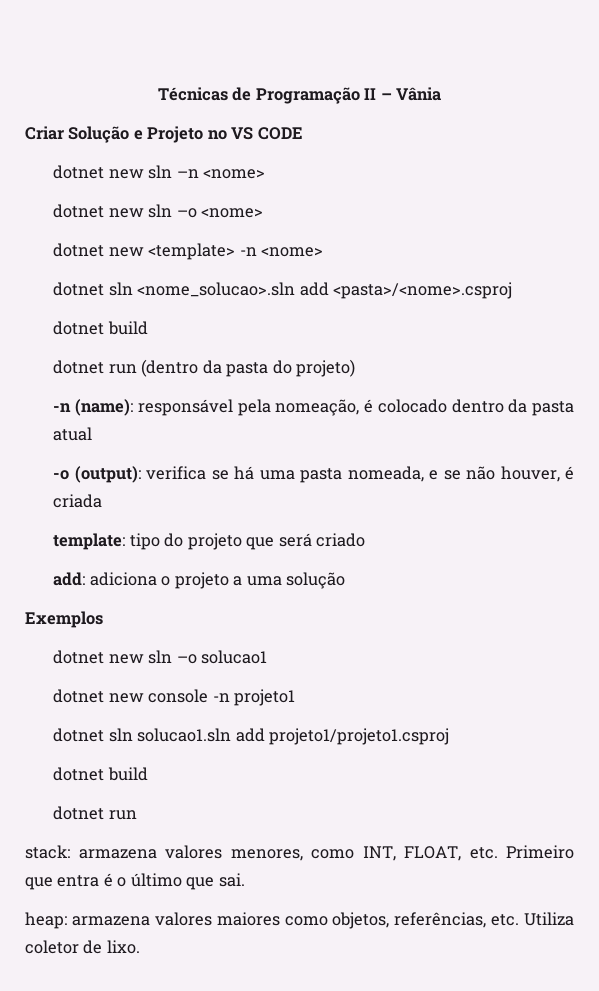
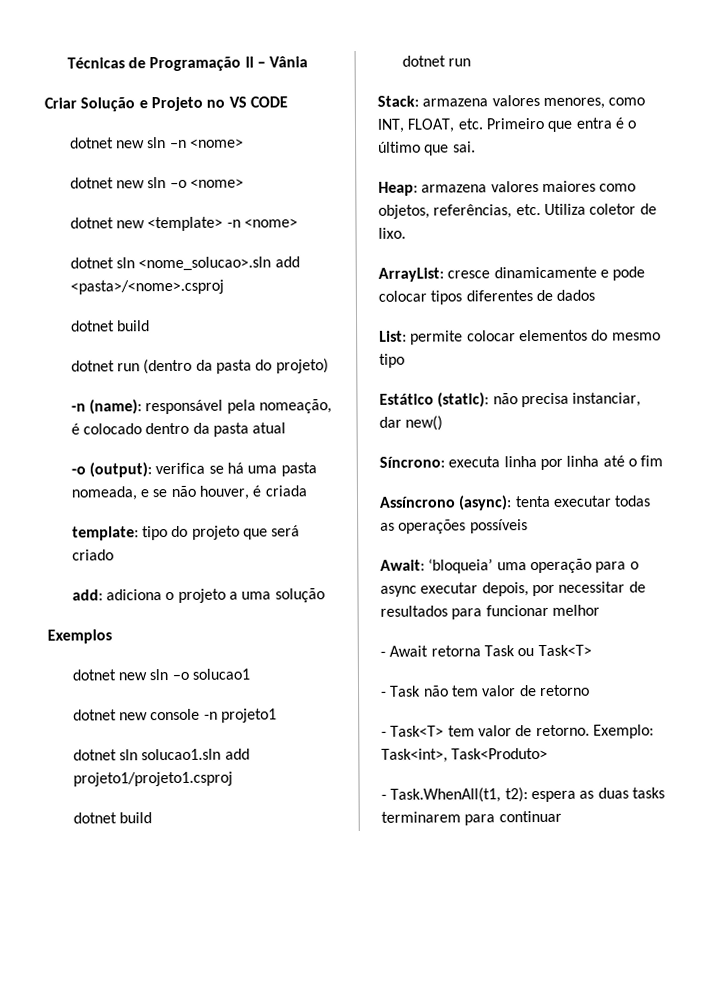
- stack: armazena valores menores, como INT, FLOAT, etc. Primeiro que entra é o último que sai.
+ Stack: armazena valores menores, como INT, FLOAT, etc. Primeiro que entra é o último que sai.
- heap: armazena valores maiores como objetos, referências, etc. Utiliza coletor de lixo.
+ Heap: armazena valores maiores como objetos, referências, etc. Utiliza coletor de lixo.
+ ArrayList: cresce dinamicamente e pode colocar tipos diferentes de dados
+ List: permite colocar elementos do mesmo tipo
+ Estático (static): não precisa instanciar, dar new()
+ Síncrono: executa linha por linha até o fim
+ Assíncrono (async): tenta executar todas as operações possíveis
+ Await: ‘bloqueia’ uma operação para o async executar depois, por necessitar de resultados para funcionar melhor
+ - Await retorna Task ou Task<T>
+ - Task não tem valor de retorno
+ - Task<T> tem valor de retorno. Exemplo: Task<int>, Task<Produto>
+ - Task.WhenAll(t1, t2): espera as duas tasks terminarem para continuar

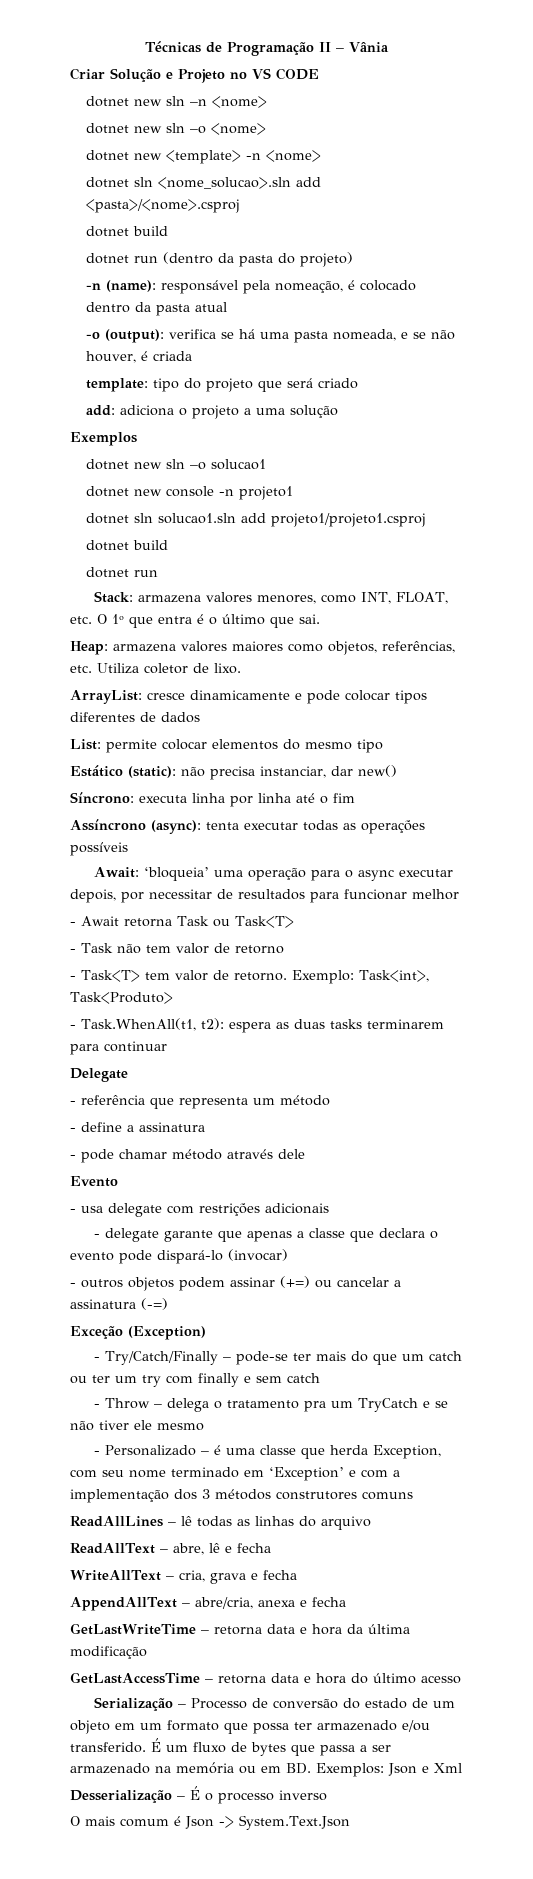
- Stack: armazena valores menores, como INT, FLOAT, etc. Primeiro que entra é o último que sai.
+ Stack: armazena valores menores, como INT, FLOAT, etc. O 1º que entra é o último que sai.
+ Delegate
+ - referência que representa um método
+ - define a assinatura
+ - pode chamar método através dele
+ Evento
+ - usa delegate com restrições adicionais
+ - delegate garante que apenas a classe que declara o evento pode dispará-lo (invocar)
+ - outros objetos podem assinar (+=) ou cancelar a assinatura (-=)
+ Exceção (Exception)
+ - Try/Catch/Finally – pode-se ter mais do que um catch ou ter um try com finally e sem catch
+ - Throw – delega o tratamento pra um TryCatch e se não tiver ele mesmo
+ - Personalizado – é uma classe que herda Exception, com seu nome terminado em ‘Exception’ e com a implementação dos 3 métodos construtores comuns
+ ReadAllLines – lê todas as linhas do arquivo
+ ReadAllText – abre, lê e fecha
+ WriteAllText – cria, grava e fecha
+ AppendAllText – abre/cria, anexa e fecha
+ GetLastWriteTime – retorna data e hora da última modificação
+ GetLastAccessTime – retorna data e hora do último acesso
+ Serialização – Processo de conversão do estado de um objeto em um formato que possa ter armazenado e/ou transferido. É um fluxo de bytes que passa a ser armazenado na memória ou em BD. Exemplos: Json e Xml
+ Desserialização – É o processo inverso
+ O mais comum é Json -> System.Text.Json

